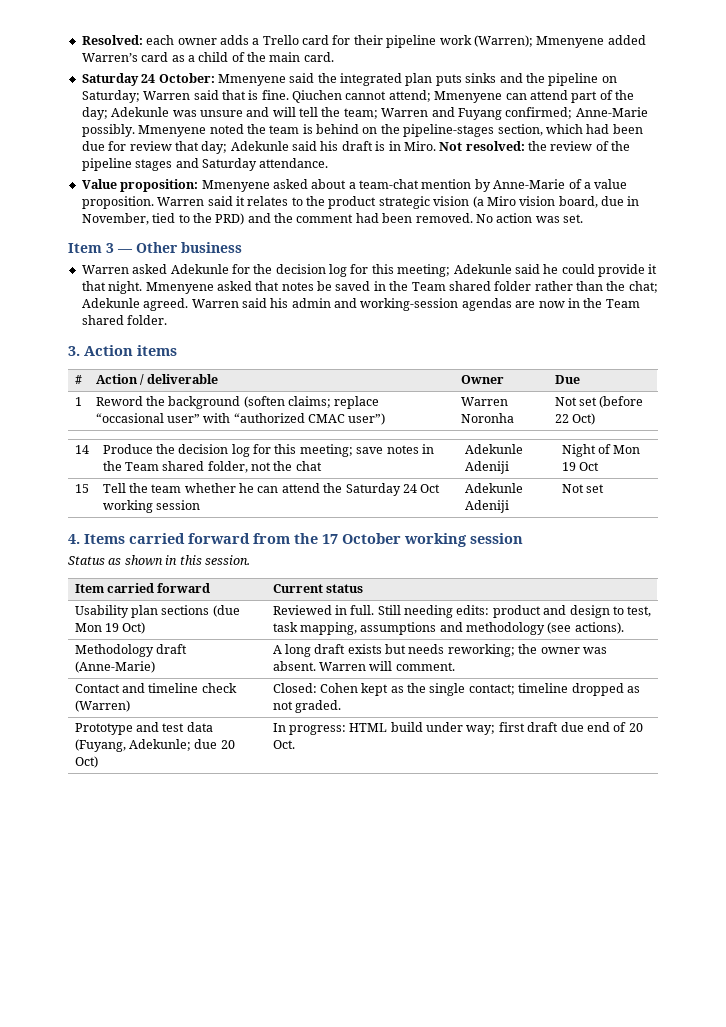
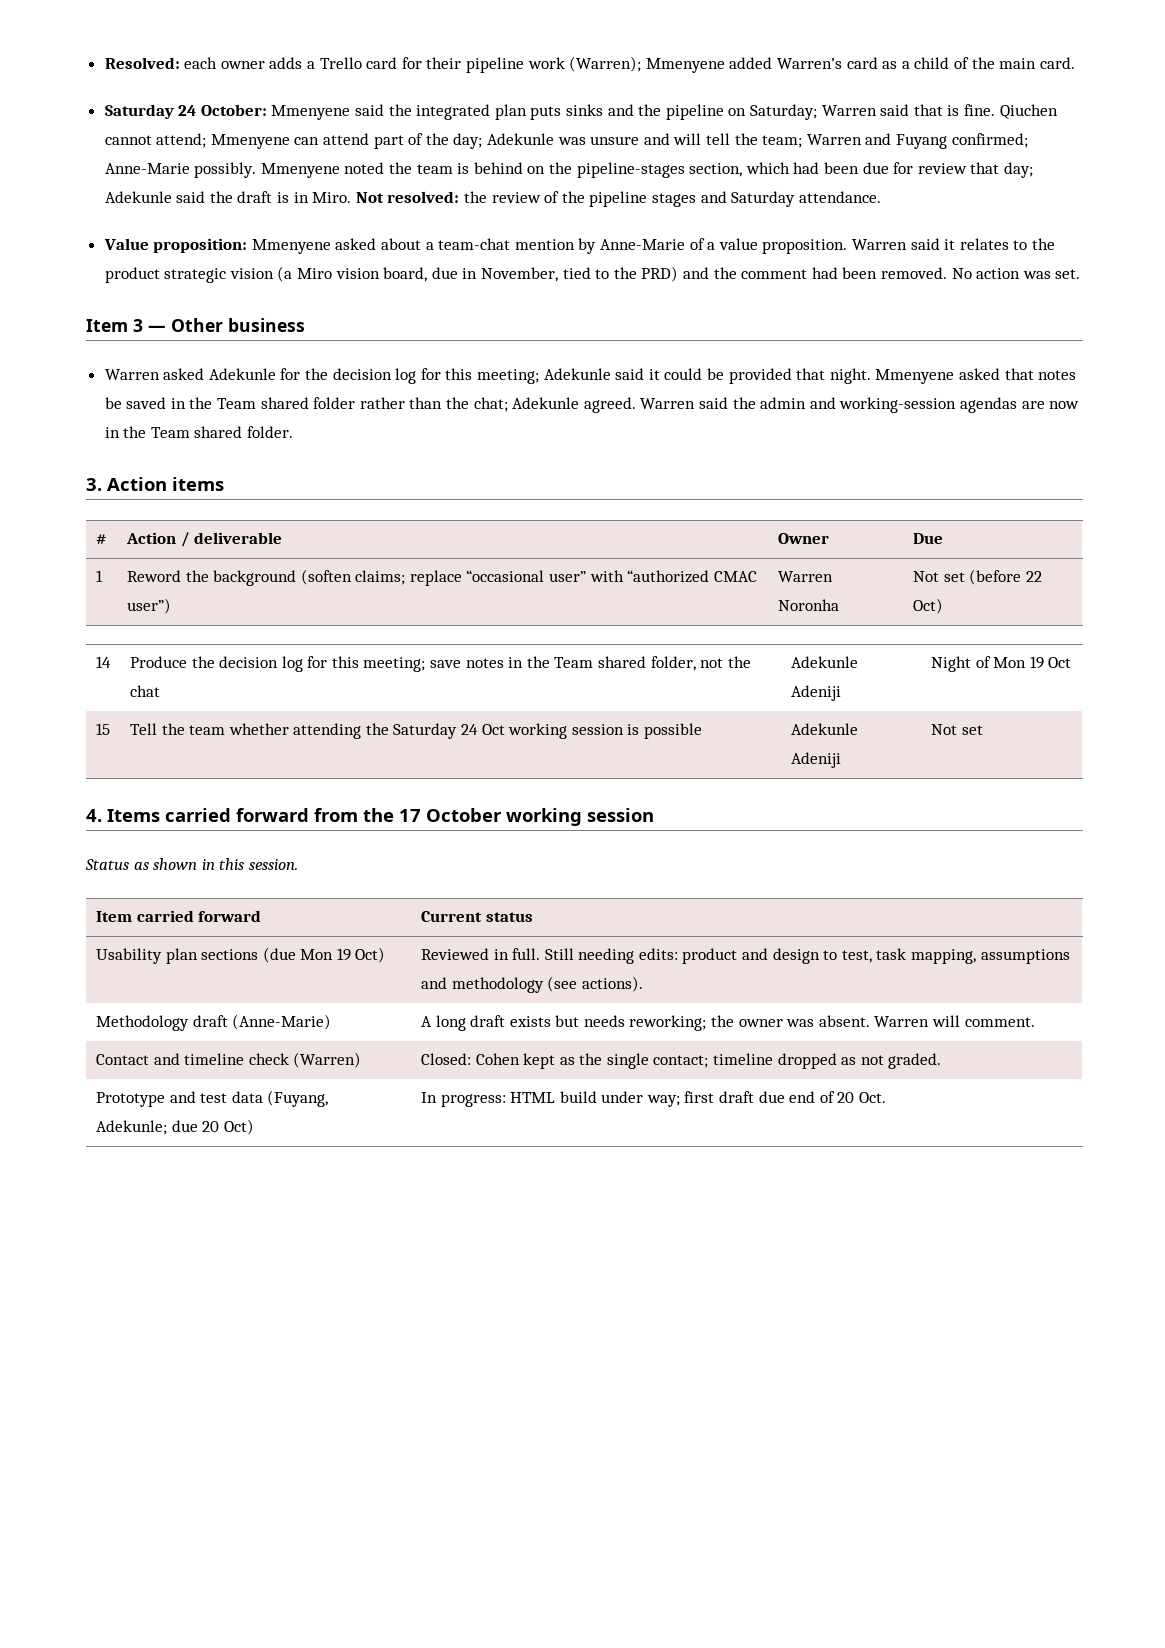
- Mmenyene noted the team is behind on the pipeline-stages section, which had been due for review that day; Adekunle said his draft is in Miro.
+ Mmenyene noted the team is behind on the pipeline-stages section, which had been due for review that day; Adekunle said the draft is in Miro.
- Warren asked Adekunle for the decision log for this meeting; Adekunle said he could provide it that night.
+ Warren asked Adekunle for the decision log for this meeting; Adekunle said it could be provided that night.
- Warren said his admin and working-session agendas are now in the Team shared folder.
+ Warren said the admin and working-session agendas are now in the Team shared folder.
- 15 | Tell the team whether he can attend the Saturday 24 Oct working session | Adekunle Adeniji | Not set
+ 15 | Tell the team whether attending the Saturday 24 Oct working session is possible | Adekunle Adeniji | Not set

